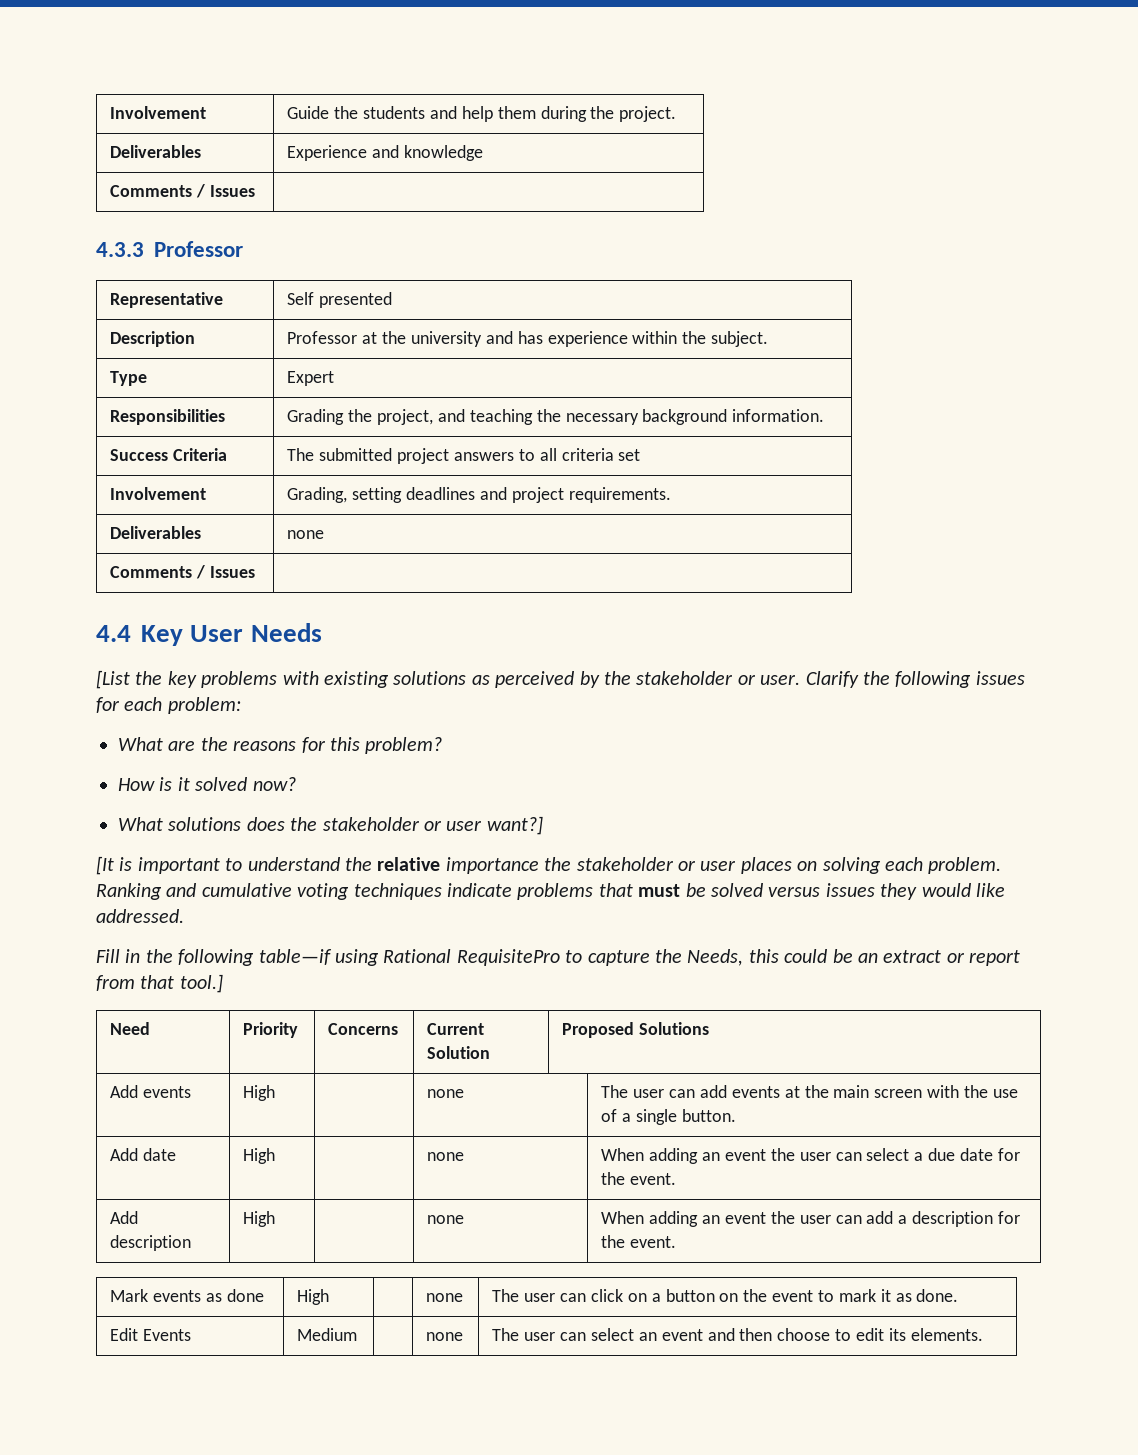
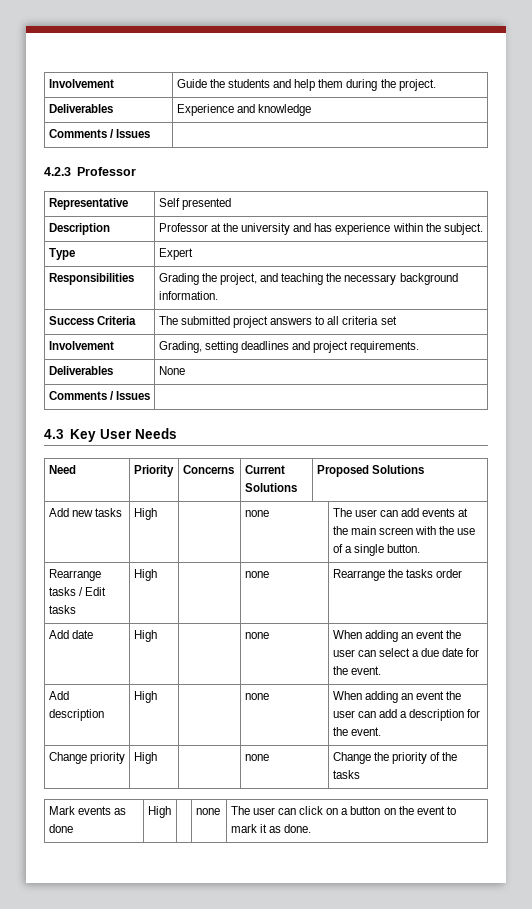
- 4.3.3 Professor
+ 4.2.3 Professor
- Deliverables | none
+ Deliverables | None
  Comments / Issues |
- 4.4 Key User Needs
+ 4.3 Key User Needs
- [List the key problems with existing solutions as perceived by the stakeholder or user. Clarify the following issues for each problem:
- What are the reasons for this problem?
- How is it solved now?
- What solutions does the stakeholder or user want?]
- [It is important to understand the relative importance the stakeholder or user places on solving each problem. Ranking and cumulative voting techniques indicate problems that must be solved versus issues they would like addressed.
- Fill in the following table—if using Rational RequisitePro to capture the Needs, this could be an extract or report from that tool.]
- Need | Priority | Concerns | Current Solution | Proposed Solutions
+ Need | Priority | Concerns | Current Solutions | Proposed Solutions
- Add events | High | | none | The user can add events at the main screen with the use of a single button.
+ Add new tasks | High | | none | The user can add events at the main screen with the use of a single button.
+ Rearrange tasks / Edit tasks | High | | none | Rearrange the tasks order
+ Change priority | High | | none | Change the priority of the tasks
- Edit Events | Medium | | none | The user can select an event and then choose to edit its elements.

